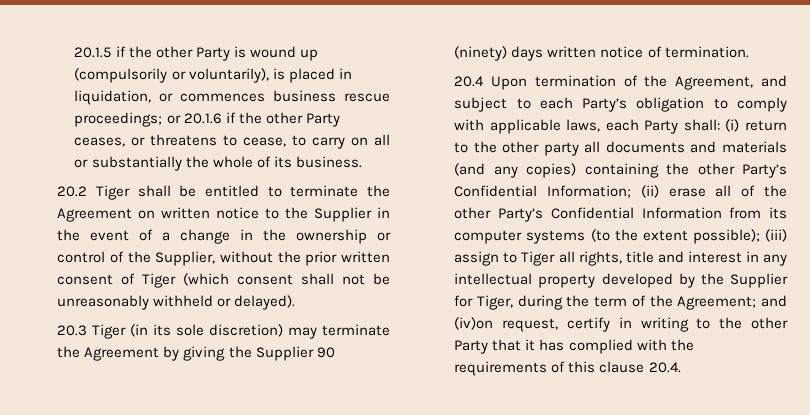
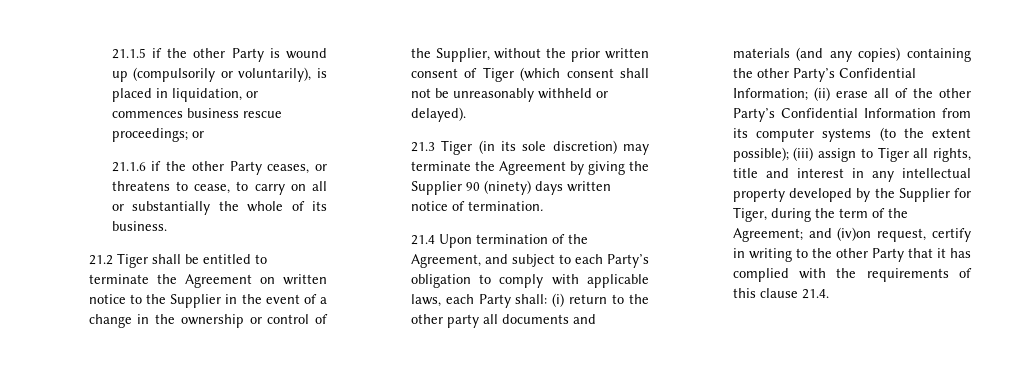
- 20.1.5 if the other Party is wound up (compulsorily or voluntarily), is placed in liquidation, or commences business rescue proceedings; or 20.1.6 if the other Party ceases, or threatens to cease, to carry on all or substantially the whole of its business.
+ 21.1.5 if the other Party is wound up (compulsorily or voluntarily), is placed in liquidation, or commences business rescue proceedings; or
+ 21.1.6 if the other Party ceases, or threatens to cease, to carry on all or substantially the whole of its business.
- 20.2 Tiger shall be entitled to terminate the Agreement on written notice to the Supplier in the event of a change in the ownership or control of the Supplier, without the prior written consent of Tiger (which consent shall not be unreasonably withheld or delayed).
+ 21.2 Tiger shall be entitled to terminate the Agreement on written notice to the Supplier in the event of a change in the ownership or control of the Supplier, without the prior written consent of Tiger (which consent shall not be unreasonably withheld or delayed).
- 20.3 Tiger (in its sole discretion) may terminate the Agreement by giving the Supplier 90 (ninety) days written notice of termination.
+ 21.3 Tiger (in its sole discretion) may terminate the Agreement by giving the Supplier 90 (ninety) days written notice of termination.
- 20.4 Upon termination of the Agreement, and subject to each Party’s obligation to comply with applicable laws, each Party shall:
+ 21.4 Upon termination of the Agreement, and subject to each Party’s obligation to comply with applicable laws, each Party shall:
- and (iv)on request, certify in writing to the other Party that it has complied with the requirements of this clause 20.4.
+ and (iv)on request, certify in writing to the other Party that it has complied with the requirements of this clause 21.4.

